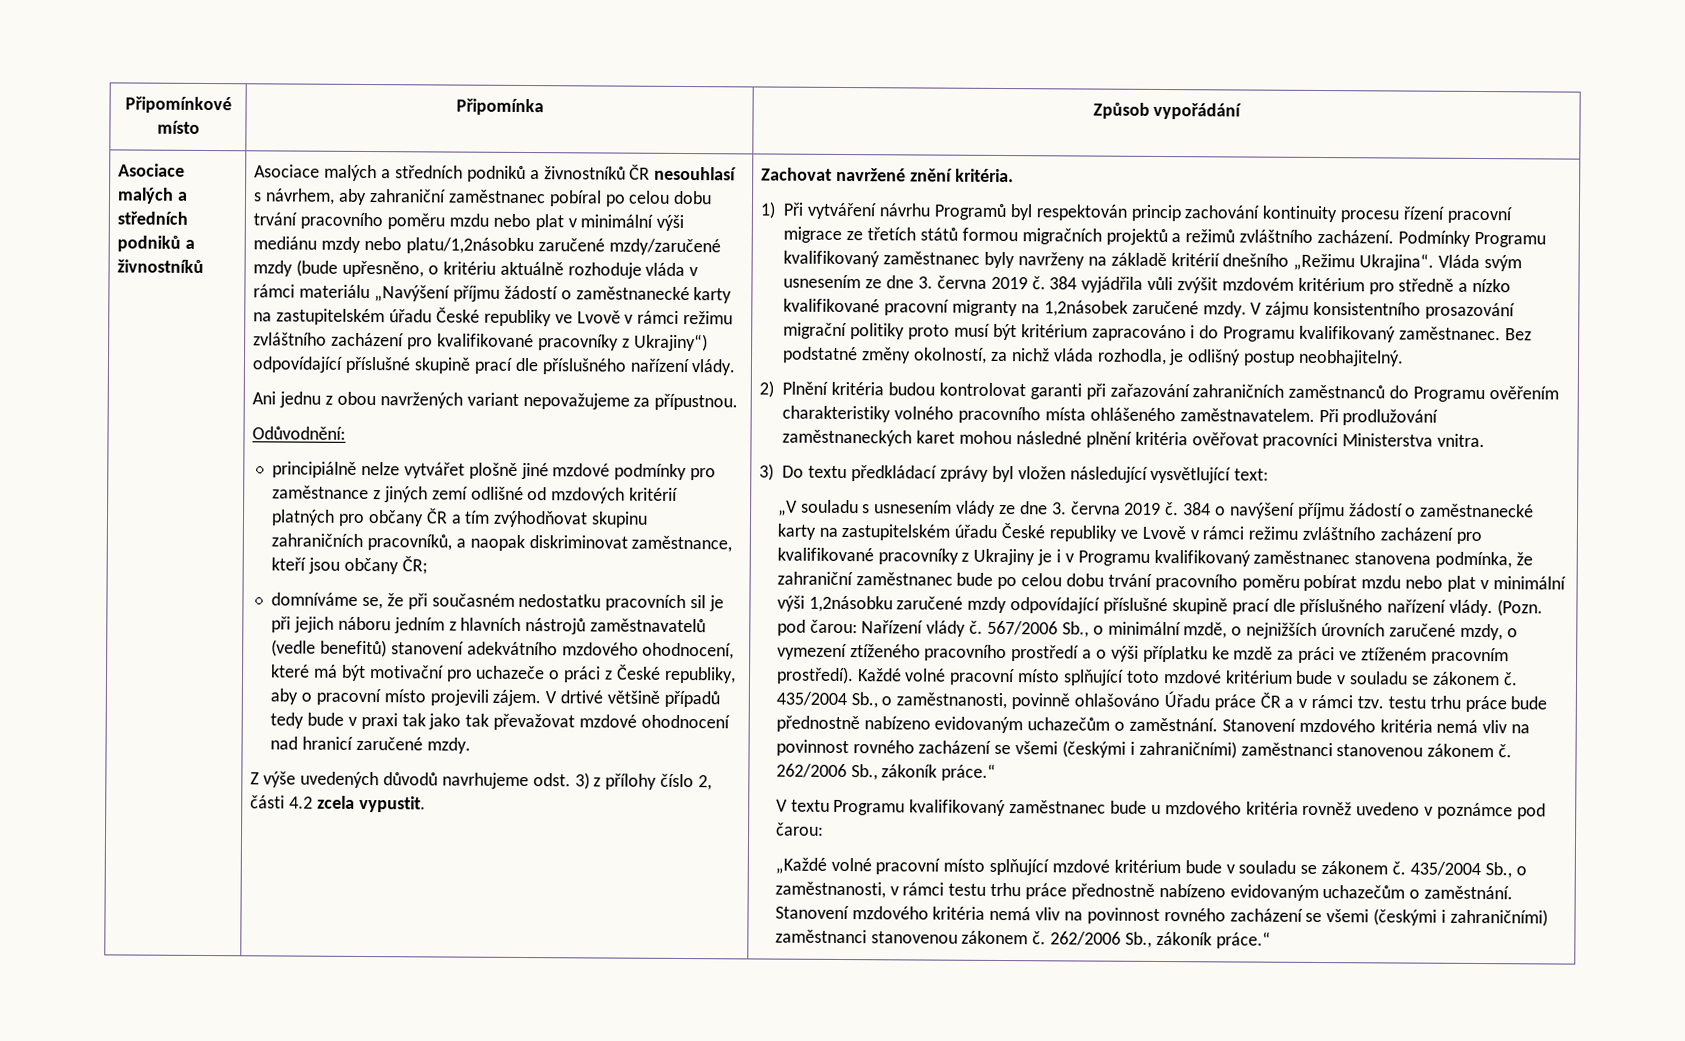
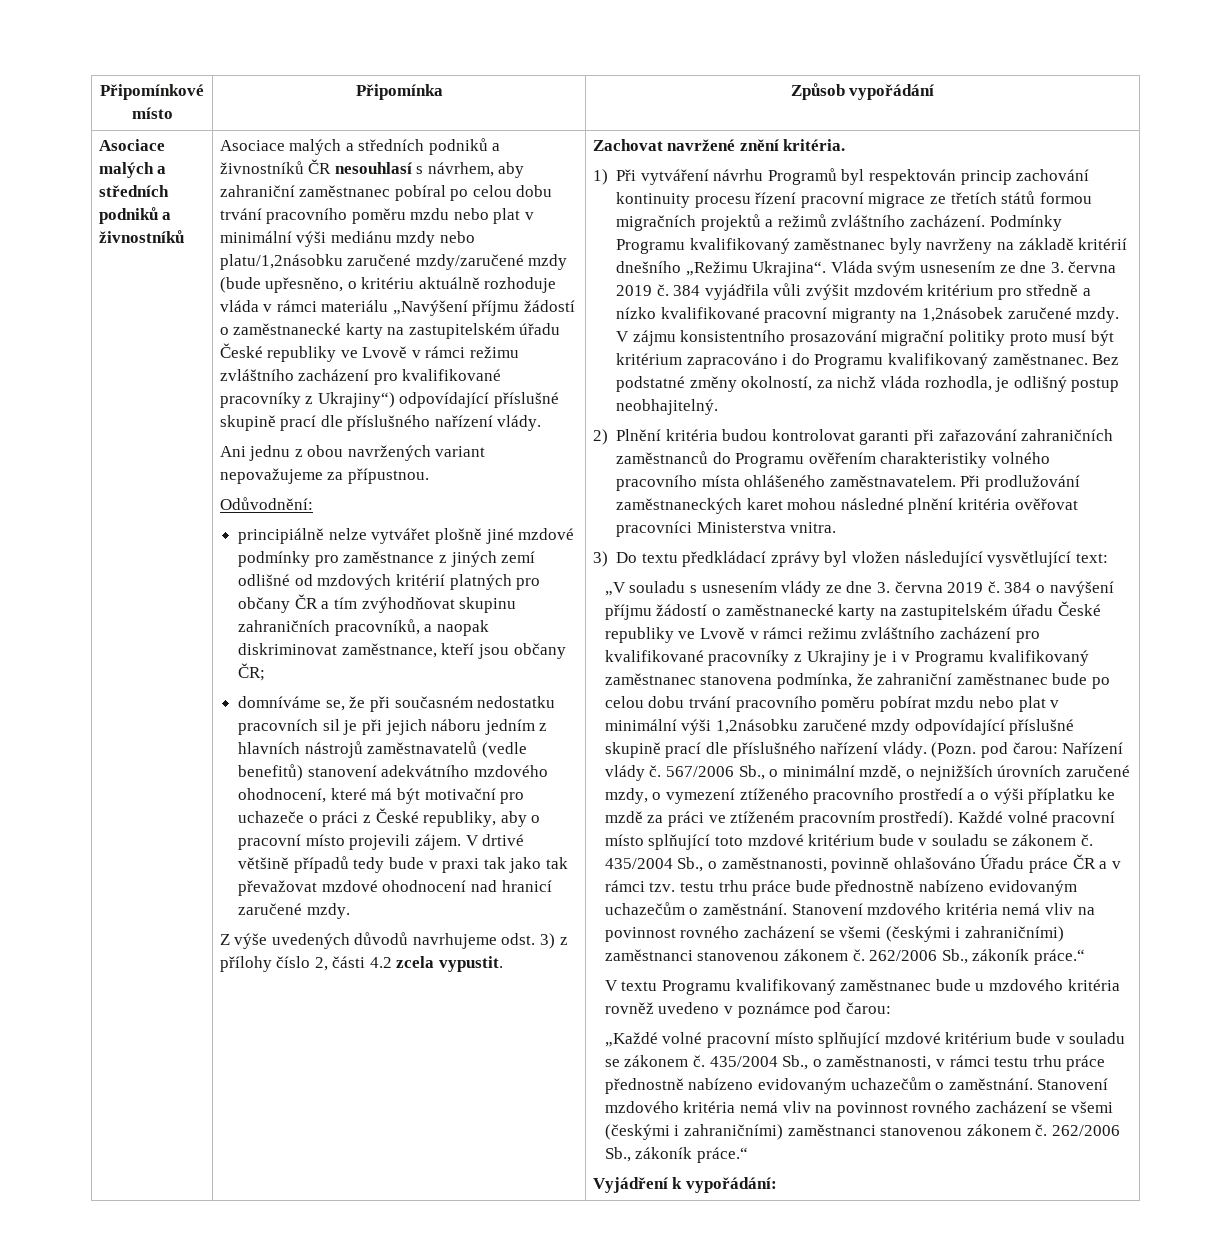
+ Vyjádření k vypořádání:

